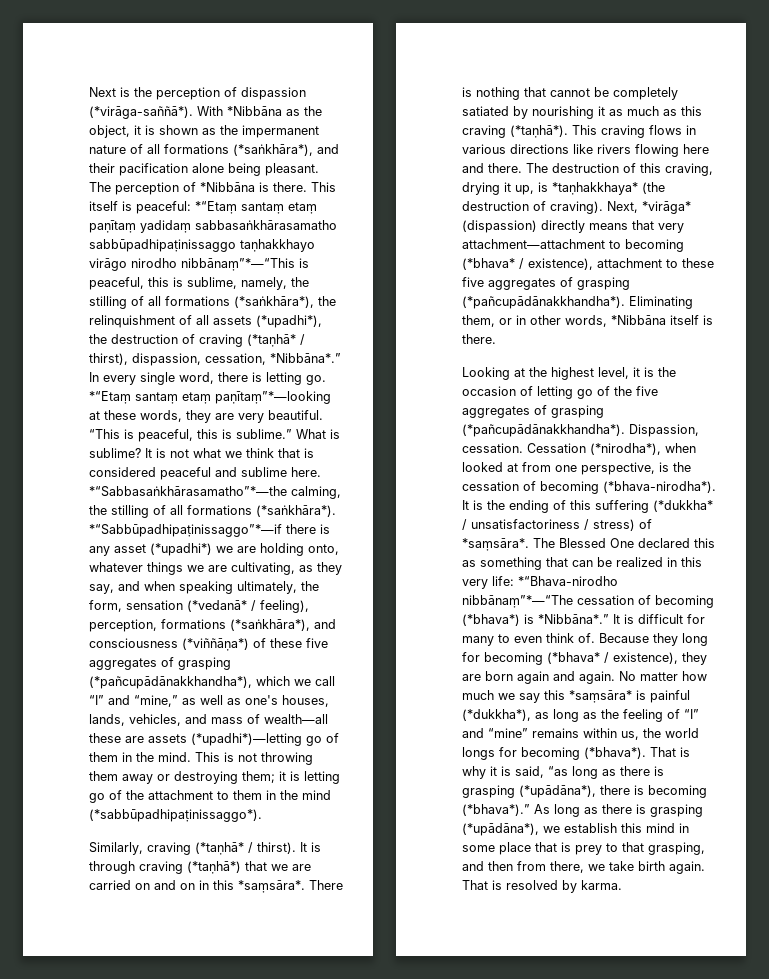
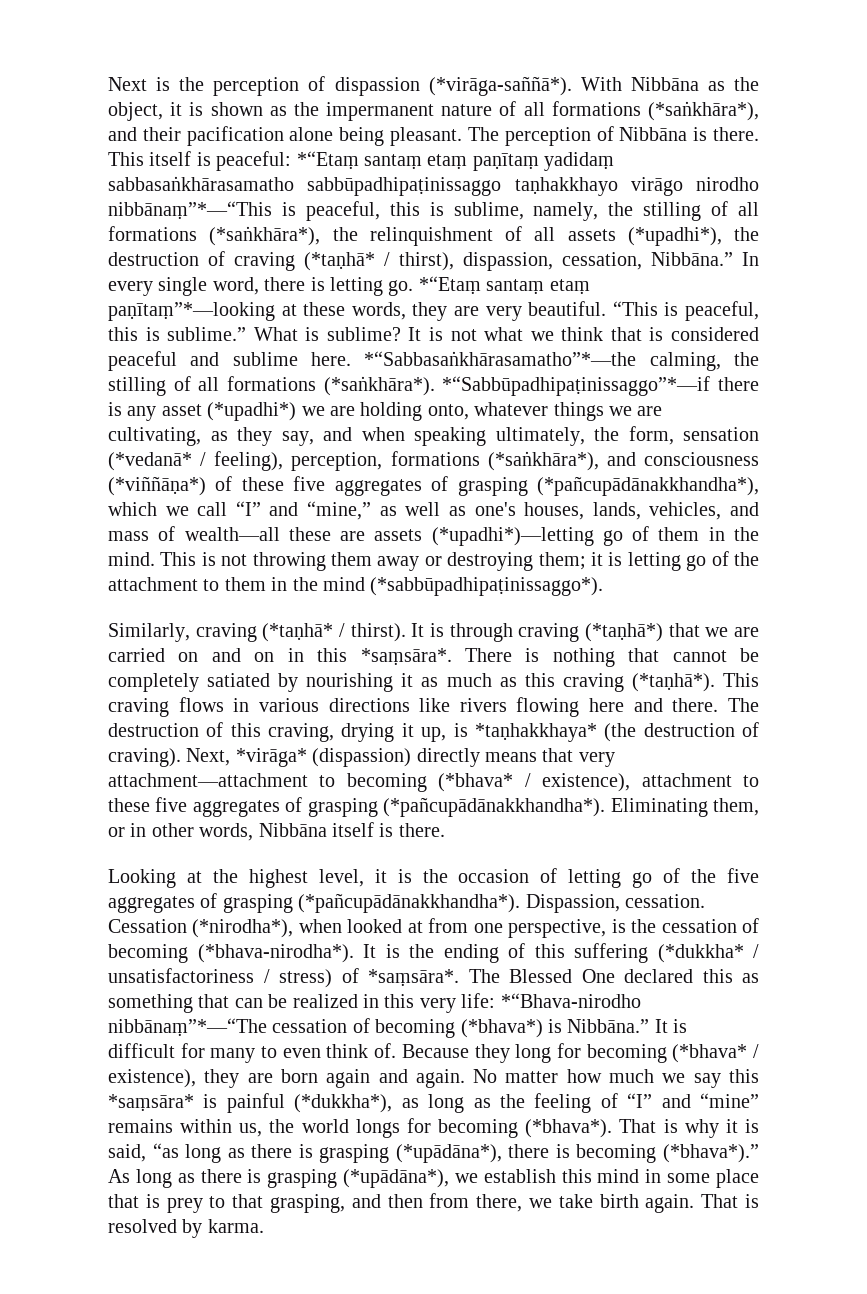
- With *Nibbāna as the object, it is shown as the impermanent nature of all formations (*saṅkhāra*), and their pacification alone being pleasant.
+ With Nibbāna as the object, it is shown as the impermanent nature of all formations (*saṅkhāra*), and their pacification alone being pleasant.
- The perception of *Nibbāna is there.
+ The perception of Nibbāna is there.
- This itself is peaceful: *“Etaṃ santaṃ etaṃ paṇītaṃ yadidaṃ sabbasaṅkhārasamatho sabbūpadhipaṭinissaggo taṇhakkhayo virāgo nirodho nibbānaṃ”*—“This is peaceful, this is sublime, namely, the stilling of all formations (*saṅkhāra*), the relinquishment of all assets (*upadhi*), the destruction of craving (*taṇhā* / thirst), dispassion, cessation, *Nibbāna*.”
+ This itself is peaceful: *“Etaṃ santaṃ etaṃ paṇītaṃ yadidaṃ sabbasaṅkhārasamatho sabbūpadhipaṭinissaggo taṇhakkhayo virāgo nirodho nibbānaṃ”*—“This is peaceful, this is sublime, namely, the stilling of all formations (*saṅkhāra*), the relinquishment of all assets (*upadhi*), the destruction of craving (*taṇhā* / thirst), dispassion, cessation, Nibbāna.”
- Eliminating them, or in other words, *Nibbāna itself is there.
+ Eliminating them, or in other words, Nibbāna itself is there.
- The Blessed One declared this as something that can be realized in this very life: *“Bhava-nirodho nibbānaṃ”*—“The cessation of becoming (*bhava*) is *Nibbāna*.”
+ The Blessed One declared this as something that can be realized in this very life: *“Bhava-nirodho nibbānaṃ”*—“The cessation of becoming (*bhava*) is Nibbāna.”

